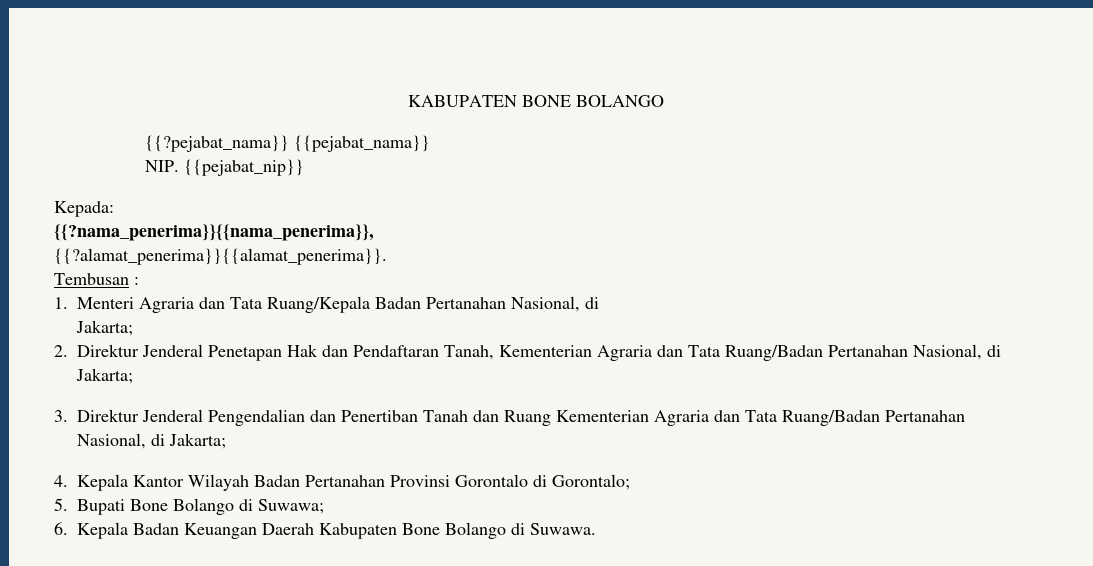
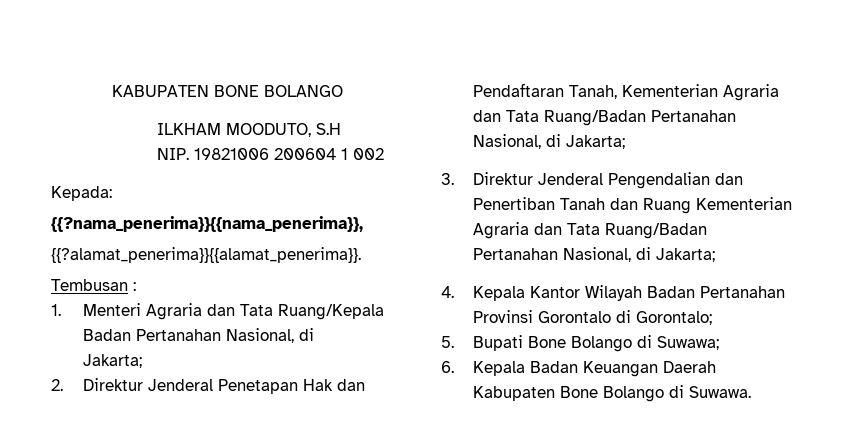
- {{?pejabat_nama}} {{pejabat_nama}}
- NIP. {{pejabat_nip}}
+ ILKHAM MOODUTO, S.H
+ NIP. 19821006 200604 1 002

